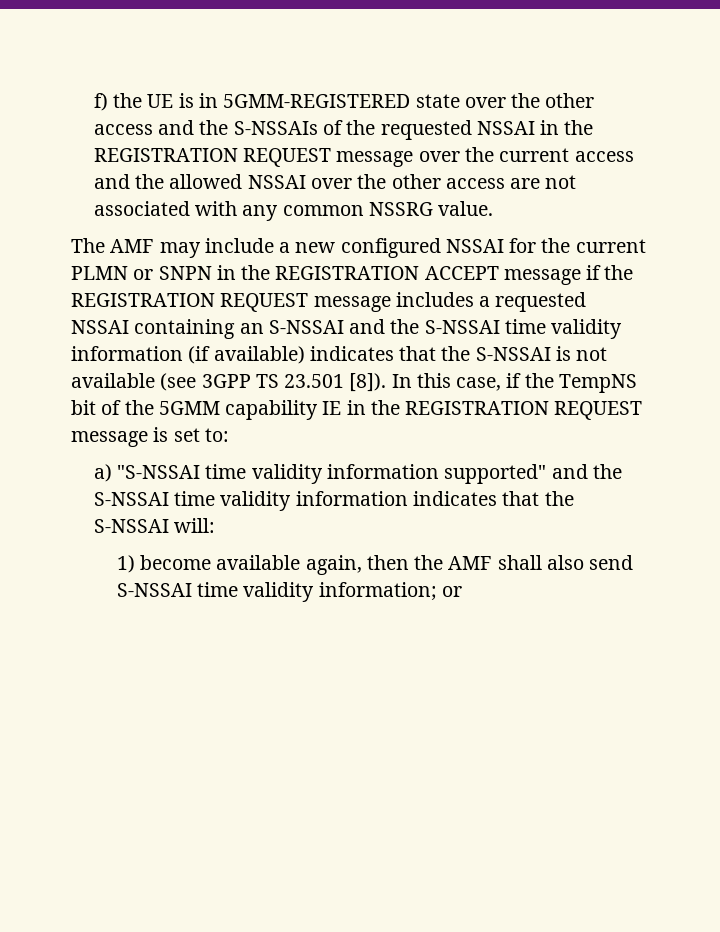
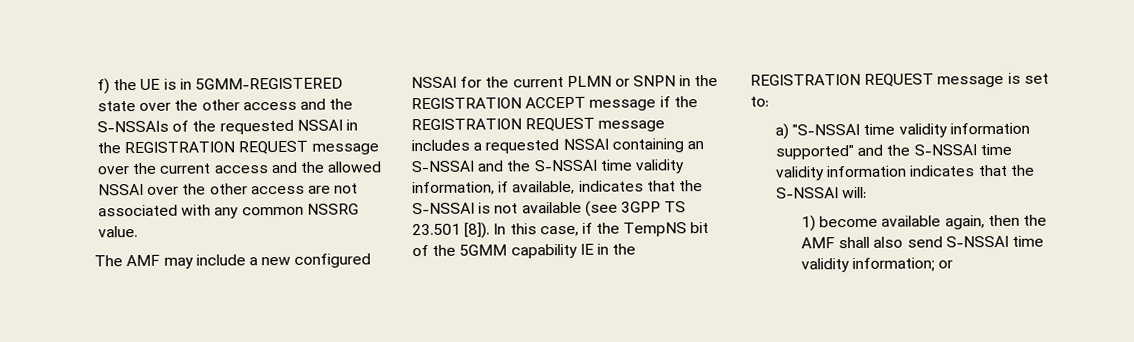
- The AMF may include a new configured NSSAI for the current PLMN or SNPN in the REGISTRATION ACCEPT message if the REGISTRATION REQUEST message includes a requested NSSAI containing an S-NSSAI and the S-NSSAI time validity information (if available) indicates that the S-NSSAI is not available (see 3GPP TS 23.501 [8]).
+ The AMF may include a new configured NSSAI for the current PLMN or SNPN in the REGISTRATION ACCEPT message if the REGISTRATION REQUEST message includes a requested NSSAI containing an S-NSSAI and the S-NSSAI time validity information, if available, indicates that the S-NSSAI is not available (see 3GPP TS 23.501 [8]).

